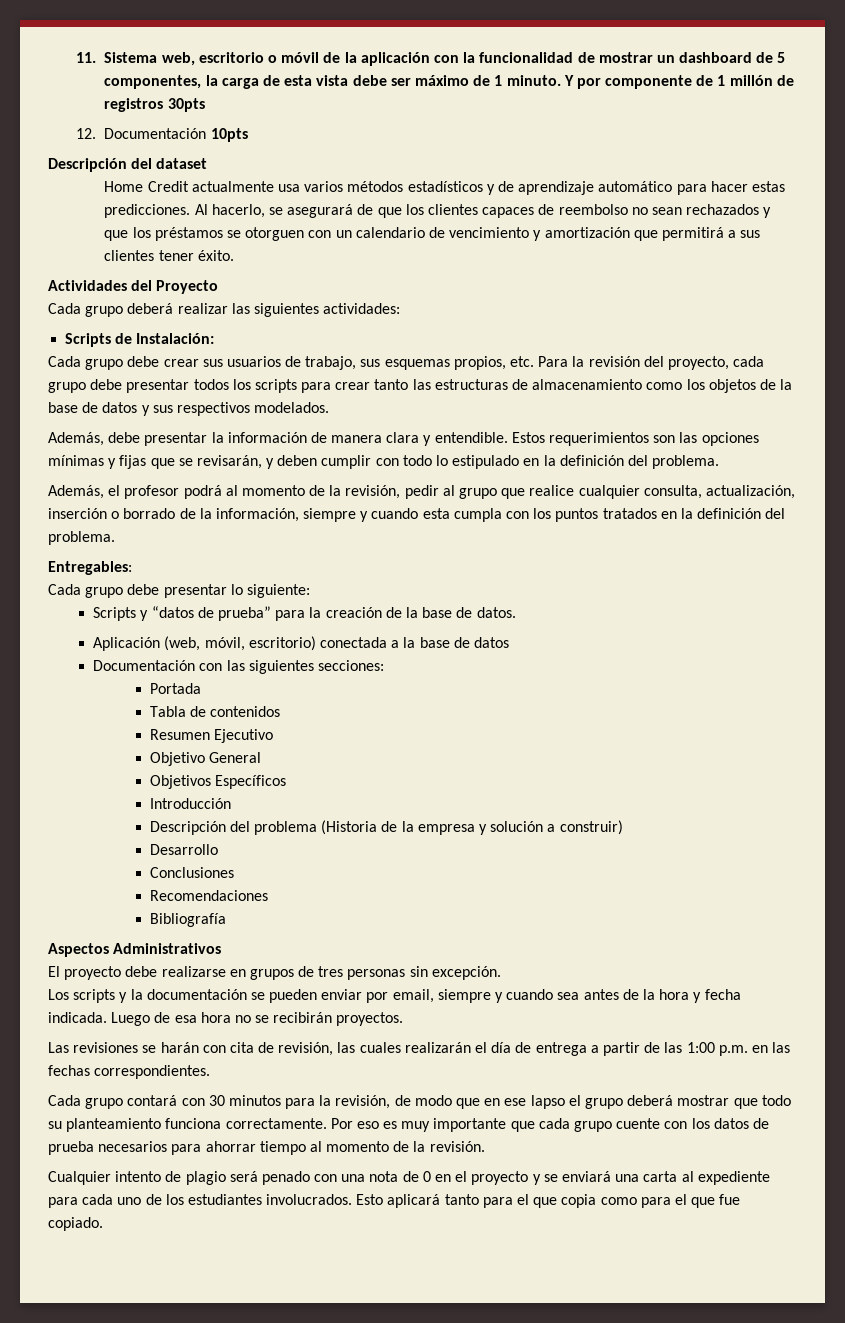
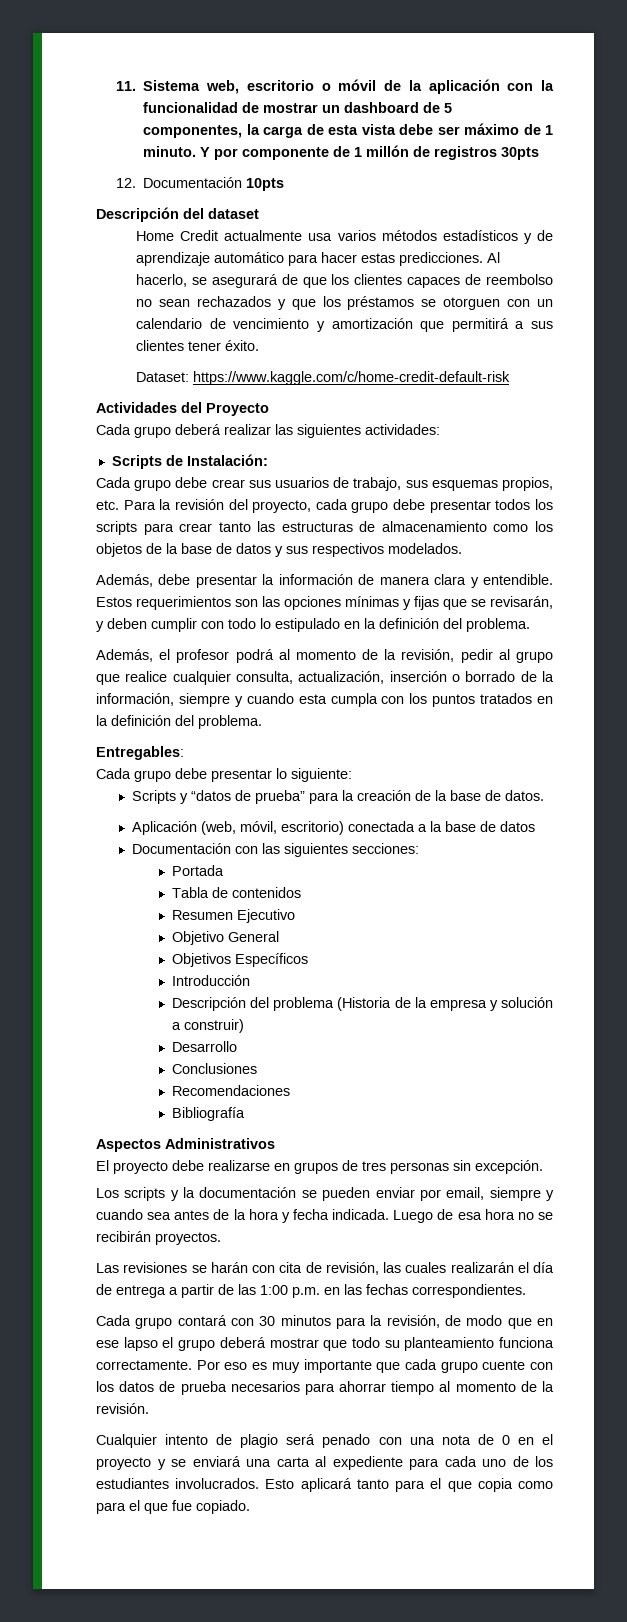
+ Dataset: https://www.kaggle.com/c/home-credit-default-risk

